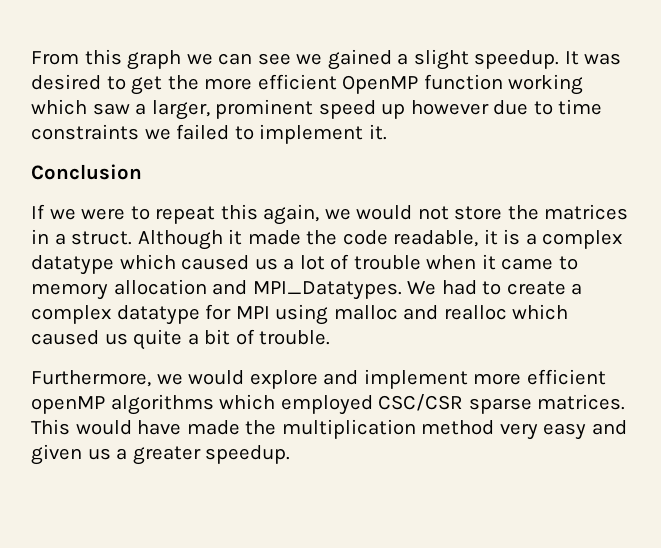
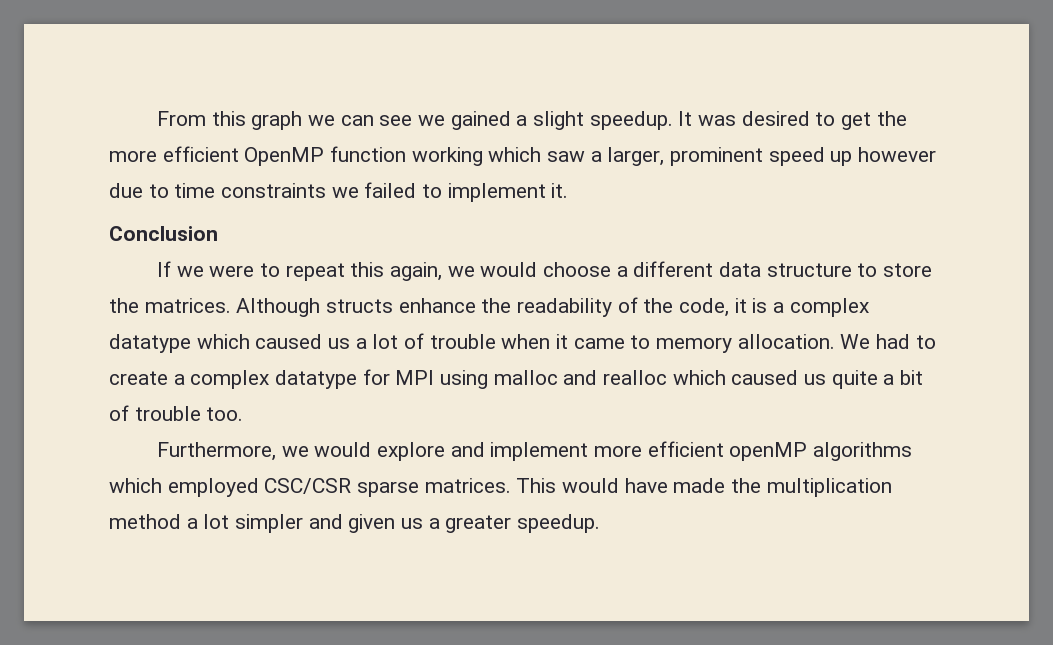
- If we were to repeat this again, we would not store the matrices in a struct. Although it made the code readable, it is a complex datatype which caused us a lot of trouble when it came to memory allocation and MPI_Datatypes.
+ If we were to repeat this again, we would choose a different data structure to store the matrices. Although structs enhance the readability of the code, it is a complex datatype which caused us a lot of trouble when it came to memory allocation.
- We had to create a complex datatype for MPI using malloc and realloc which caused us quite a bit of trouble.
+ We had to create a complex datatype for MPI using malloc and realloc which caused us quite a bit of trouble too.
- This would have made the multiplication method very easy and given us a greater speedup.
+ This would have made the multiplication method a lot simpler and given us a greater speedup.

